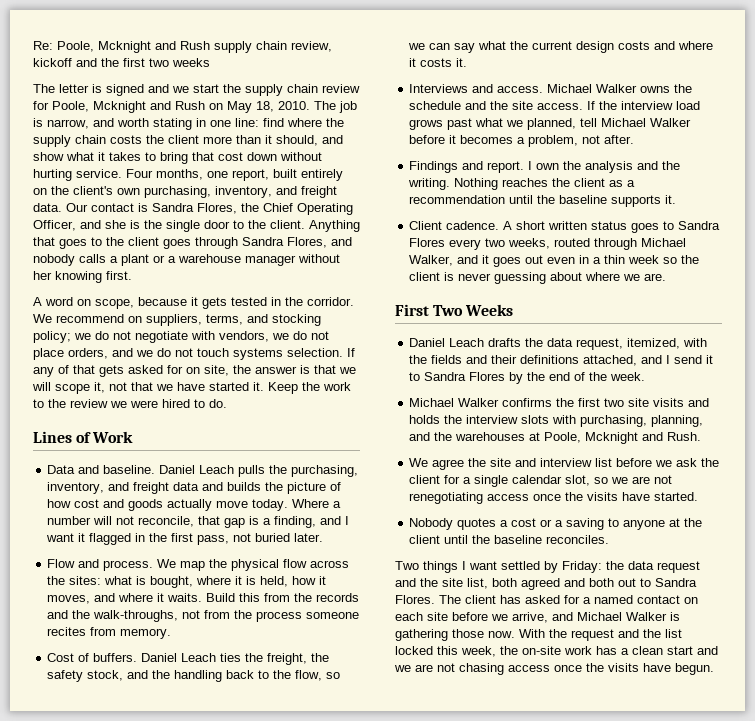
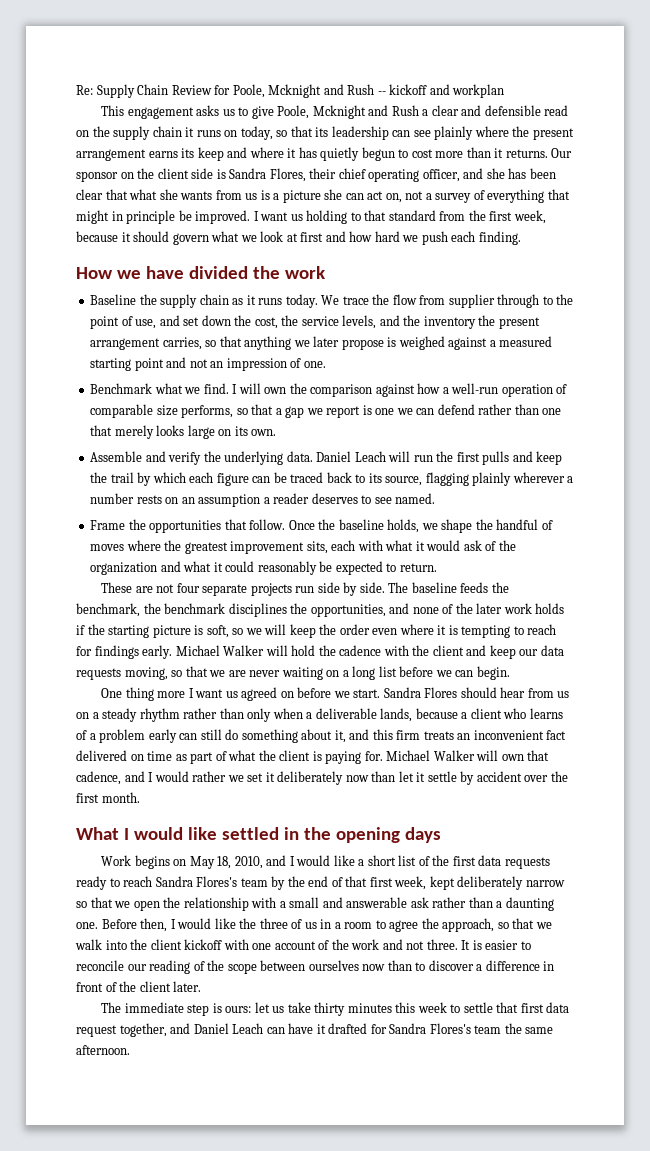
- Re: Poole, Mcknight and Rush supply chain review, kickoff and the first two weeks
- The letter is signed and we start the supply chain review for Poole, Mcknight and Rush on May 18, 2010. The job is narrow, and worth stating in one line: find where the supply chain costs the client more than it should, and show what it takes to bring that cost down without hurting service. Four months, one report, built entirely on the client's own purchasing, inventory, and freight data. Our contact is Sandra Flores, the Chief Operating Officer, and she is the single door to the client. Anything that goes to the client goes through Sandra Flores, and nobody calls a plant or a warehouse manager without her knowing first.
- A word on scope, because it gets tested in the corridor. We recommend on suppliers, terms, and stocking policy; we do not negotiate with vendors, we do not place orders, and we do not touch systems selection. If any of that gets asked for on site, the answer is that we will scope it, not that we have started it. Keep the work to the review we were hired to do.
- Lines of Work
- Data and baseline. Daniel Leach pulls the purchasing, inventory, and freight data and builds the picture of how cost and goods actually move today. Where a number will not reconcile, that gap is a finding, and I want it flagged in the first pass, not buried later.
- Flow and process. We map the physical flow across the sites: what is bought, where it is held, how it moves, and where it waits. Build this from the records and the walk-throughs, not from the process someone recites from memory.
- Cost of buffers. Daniel Leach ties the freight, the safety stock, and the handling back to the flow, so we can say what the current design costs and where it costs it.
- Interviews and access. Michael Walker owns the schedule and the site access. If the interview load grows past what we planned, tell Michael Walker before it becomes a problem, not after.
- Findings and report. I own the analysis and the writing. Nothing reaches the client as a recommendation until the baseline supports it.
- Client cadence. A short written status goes to Sandra Flores every two weeks, routed through Michael Walker, and it goes out even in a thin week so the client is never guessing about where we are.
- First Two Weeks
- Daniel Leach drafts the data request, itemized, with the fields and their definitions attached, and I send it to Sandra Flores by the end of the week.
- Michael Walker confirms the first two site visits and holds the interview slots with purchasing, planning, and the warehouses at Poole, Mcknight and Rush.
- We agree the site and interview list before we ask the client for a single calendar slot, so we are not renegotiating access once the visits have started.
- Nobody quotes a cost or a saving to anyone at the client until the baseline reconciles.
- Two things I want settled by Friday: the data request and the site list, both agreed and both out to Sandra Flores. The client has asked for a named contact on each site before we arrive, and Michael Walker is gathering those now. With the request and the list locked this week, the on-site work has a clean start and we are not chasing access once the visits have begun.
+ Re: Supply Chain Review for Poole, Mcknight and Rush -- kickoff and workplan
+ This engagement asks us to give Poole, Mcknight and Rush a clear and defensible read on the supply chain it runs on today, so that its leadership can see plainly where the present arrangement earns its keep and where it has quietly begun to cost more than it returns. Our sponsor on the client side is Sandra Flores, their chief operating officer, and she has been clear that what she wants from us is a picture she can act on, not a survey of everything that might in principle be improved. I want us holding to that standard from the first week, because it should govern what we look at first and how hard we push each finding.
+ How we have divided the work
+ Baseline the supply chain as it runs today. We trace the flow from supplier through to the point of use, and set down the cost, the service levels, and the inventory the present arrangement carries, so that anything we later propose is weighed against a measured starting point and not an impression of one.
+ Benchmark what we find. I will own the comparison against how a well-run operation of comparable size performs, so that a gap we report is one we can defend rather than one that merely looks large on its own.
+ Assemble and verify the underlying data. Daniel Leach will run the first pulls and keep the trail by which each figure can be traced back to its source, flagging plainly wherever a number rests on an assumption a reader deserves to see named.
+ Frame the opportunities that follow. Once the baseline holds, we shape the handful of moves where the greatest improvement sits, each with what it would ask of the organization and what it could reasonably be expected to return.
+ These are not four separate projects run side by side. The baseline feeds the benchmark, the benchmark disciplines the opportunities, and none of the later work holds if the starting picture is soft, so we will keep the order even where it is tempting to reach for findings early. Michael Walker will hold the cadence with the client and keep our data requests moving, so that we are never waiting on a long list before we can begin.
+ One thing more I want us agreed on before we start. Sandra Flores should hear from us on a steady rhythm rather than only when a deliverable lands, because a client who learns of a problem early can still do something about it, and this firm treats an inconvenient fact delivered on time as part of what the client is paying for. Michael Walker will own that cadence, and I would rather we set it deliberately now than let it settle by accident over the first month.
+ What I would like settled in the opening days
+ Work begins on May 18, 2010, and I would like a short list of the first data requests ready to reach Sandra Flores's team by the end of that first week, kept deliberately narrow so that we open the relationship with a small and answerable ask rather than a daunting one. Before then, I would like the three of us in a room to agree the approach, so that we walk into the client kickoff with one account of the work and not three. It is easier to reconcile our reading of the scope between ourselves now than to discover a difference in front of the client later.
+ The immediate step is ours: let us take thirty minutes this week to settle that first data request together, and Daniel Leach can have it drafted for Sandra Flores's team the same afternoon.

